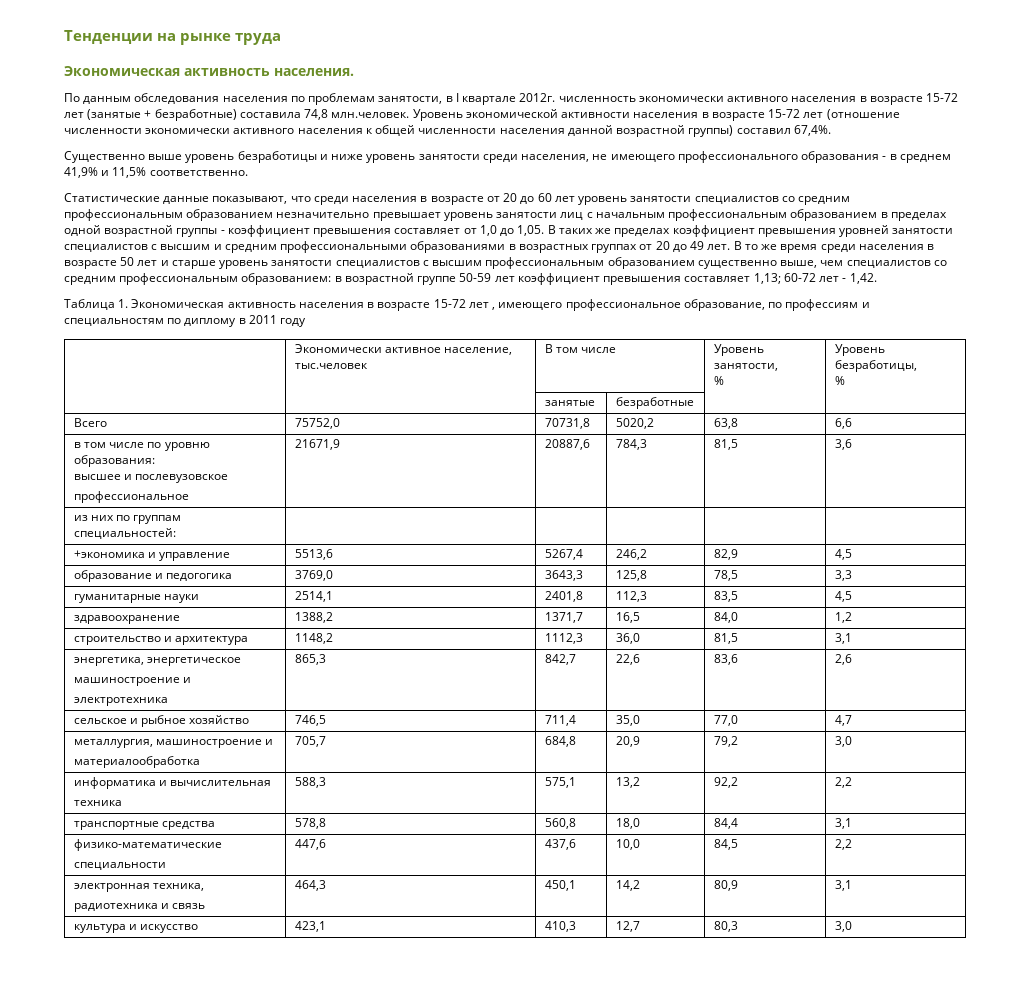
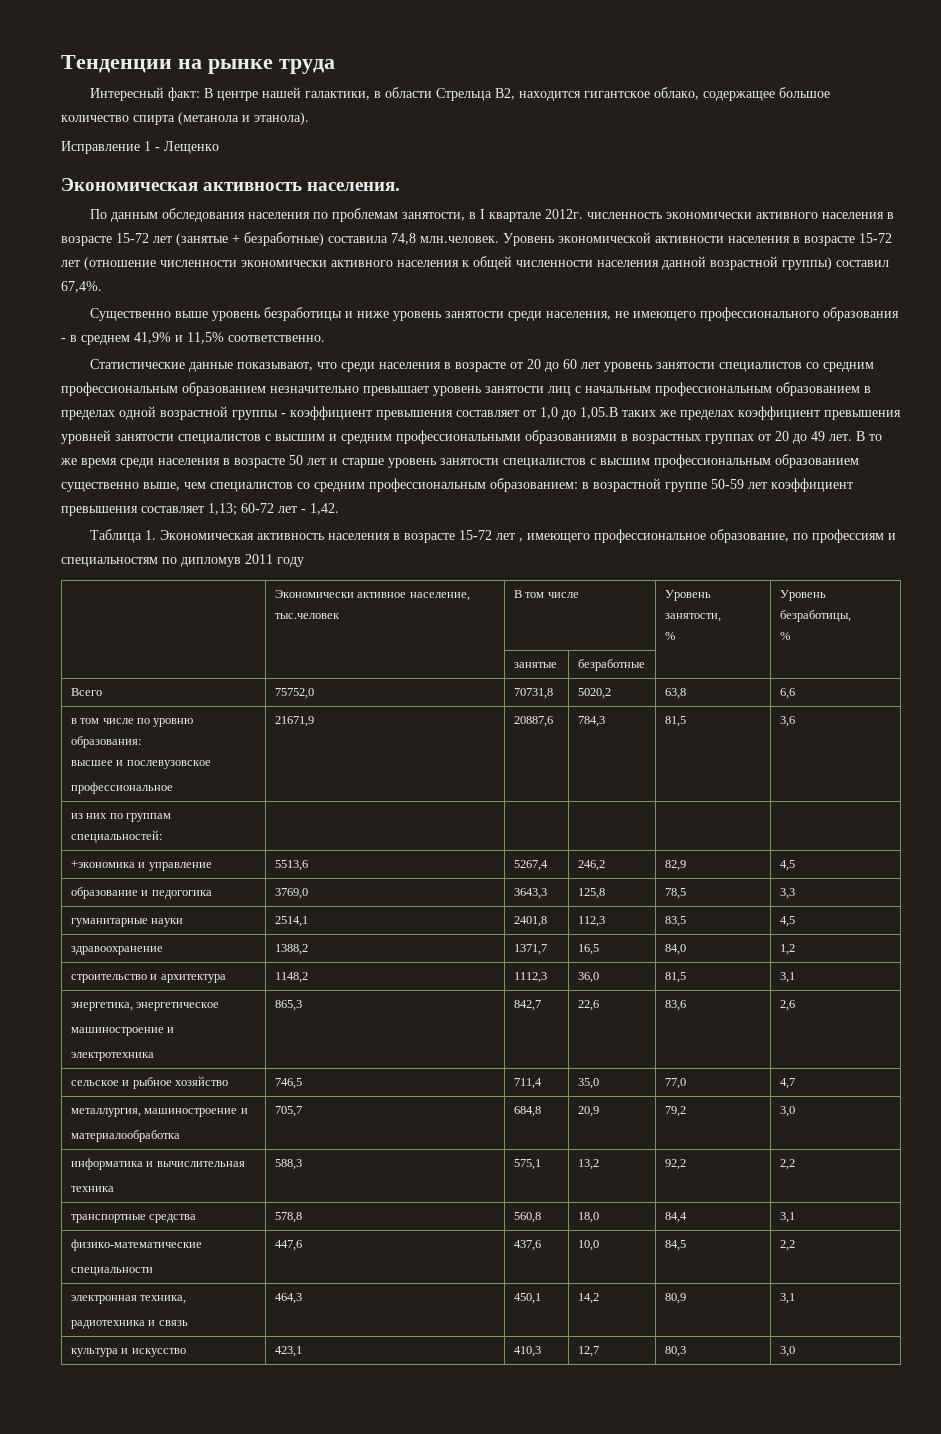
+ Интересный факт: В центре нашей галактики, в области Стрельца B2, находится гигантское облако, содержащее большое количество спирта (метанола и этанола).
+ Исправление 1 - Лещенко
- Статистические данные показывают, что среди населения в возрасте от 20 до 60 лет уровень занятости специалистов со средним профессиональным образованием незначительно превышает уровень занятости лиц с начальным профессиональным образованием в пределах одной возрастной группы - коэффициент превышения составляет от 1,0 до 1,05. В таких же пределах коэффициент превышения уровней занятости специалистов с высшим и средним профессиональными образованиями в возрастных группах от 20 до 49 лет.
+ Статистические данные показывают, что среди населения в возрасте от 20 до 60 лет уровень занятости специалистов со средним профессиональным образованием незначительно превышает уровень занятости лиц с начальным профессиональным образованием в пределах одной возрастной группы - коэффициент превышения составляет от 1,0 до 1,05.В таких же пределах коэффициент превышения уровней занятости специалистов с высшим и средним профессиональными образованиями в возрастных группах от 20 до 49 лет.
- Таблица 1. Экономическая активность населения в возрасте 15-72 лет , имеющего профессиональное образование, по профессиям и специальностям по диплому в 2011 году
+ Таблица 1. Экономическая активность населения в возрасте 15-72 лет , имеющего профессиональное образование, по профессиям и специальностям по дипломув 2011 году

